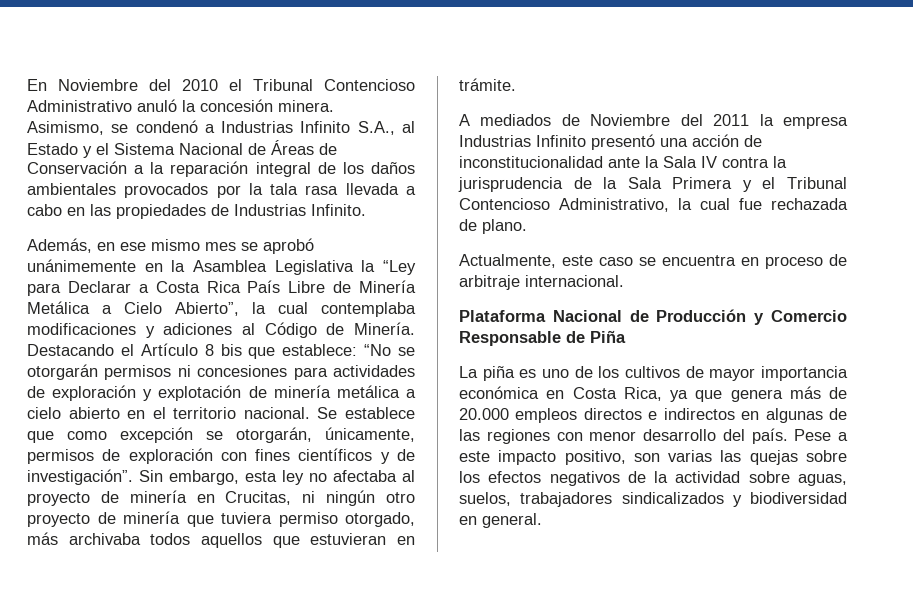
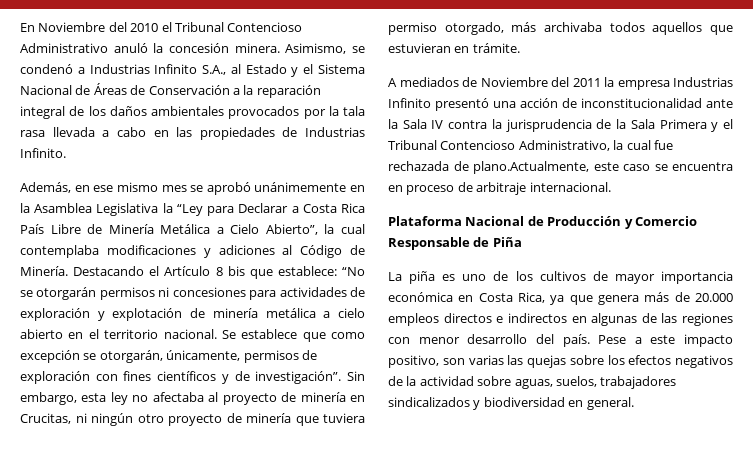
- A mediados de Noviembre del 2011 la empresa Industrias Infinito presentó una acción de inconstitucionalidad ante la Sala IV contra la jurisprudencia de la Sala Primera y el Tribunal Contencioso Administrativo, la cual fue rechazada de plano.
- Actualmente, este caso se encuentra en proceso de arbitraje internacional.
+ A mediados de Noviembre del 2011 la empresa Industrias Infinito presentó una acción de inconstitucionalidad ante la Sala IV contra la jurisprudencia de la Sala Primera y el Tribunal Contencioso Administrativo, la cual fue rechazada de plano.Actualmente, este caso se encuentra en proceso de arbitraje internacional.

